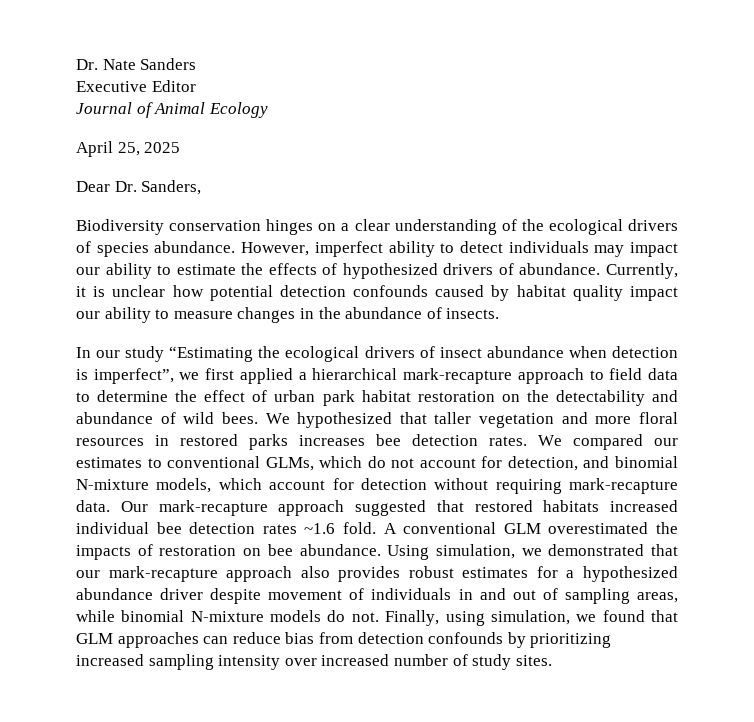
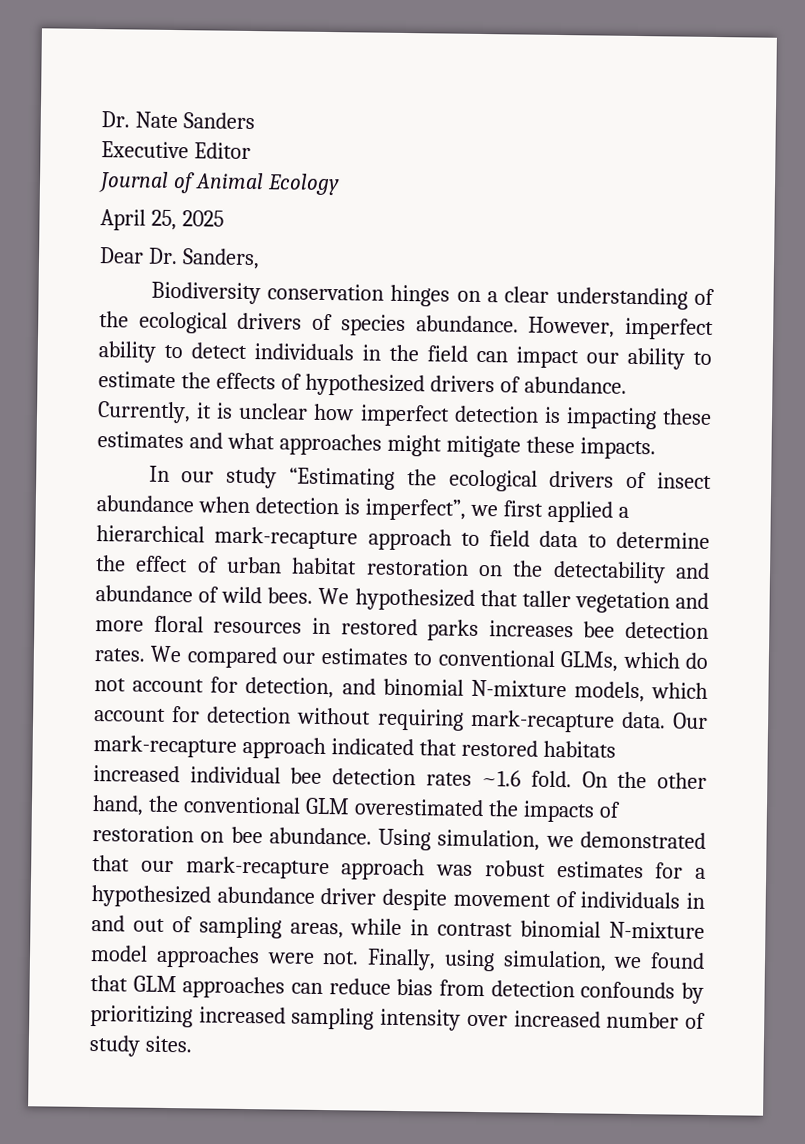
- However, imperfect ability to detect individuals may impact our ability to estimate the effects of hypothesized drivers of abundance.
+ However, imperfect ability to detect individuals in the field can impact our ability to estimate the effects of hypothesized drivers of abundance.
- Currently, it is unclear how potential detection confounds caused by habitat quality impact our ability to measure changes in the abundance of insects.
+ Currently, it is unclear how imperfect detection is impacting these estimates and what approaches might mitigate these impacts.
- In our study “Estimating the ecological drivers of insect abundance when detection is imperfect”, we first applied a hierarchical mark-recapture approach to field data to determine the effect of urban park habitat restoration on the detectability and abundance of wild bees.
+ In our study “Estimating the ecological drivers of insect abundance when detection is imperfect”, we first applied a hierarchical mark-recapture approach to field data to determine the effect of urban habitat restoration on the detectability and abundance of wild bees.
- Our mark-recapture approach suggested that restored habitats increased individual bee detection rates ~1.6 fold.
+ Our mark-recapture approach indicated that restored habitats increased individual bee detection rates ~1.6 fold.
- A conventional GLM overestimated the impacts of restoration on bee abundance.
+ On the other hand, the conventional GLM overestimated the impacts of restoration on bee abundance.
- Using simulation, we demonstrated that our mark-recapture approach also provides robust estimates for a hypothesized abundance driver despite movement of individuals in and out of sampling areas, while binomial N-mixture models do not.
+ Using simulation, we demonstrated that our mark-recapture approach was robust estimates for a hypothesized abundance driver despite movement of individuals in and out of sampling areas, while in contrast binomial N-mixture model approaches were not.

